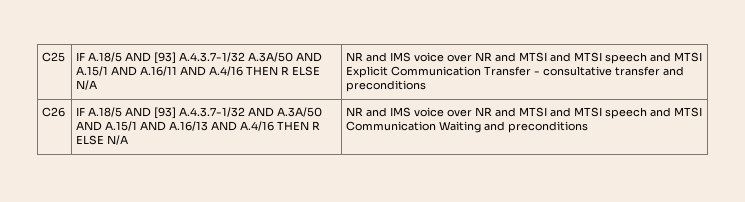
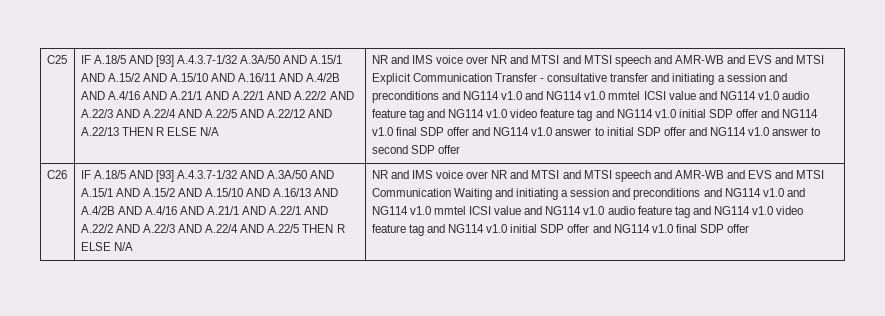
- IF A.18/5 AND [93] A.4.3.7-1/32 A.3A/50 AND A.15/1 AND A.16/11 AND A.4/16 THEN R ELSE N/A
+ IF A.18/5 AND [93] A.4.3.7-1/32 A.3A/50 AND A.15/1 AND A.15/2 AND A.15/10 AND A.16/11 AND A.4/2B AND A.4/16 AND A.21/1 AND A.22/1 AND A.22/2 AND A.22/3 AND A.22/4 AND A.22/5 AND A.22/12 AND A.22/13 THEN R ELSE N/A
- NR and IMS voice over NR and MTSI and MTSI speech and MTSI Explicit Communication Transfer - consultative transfer and preconditions
+ NR and IMS voice over NR and MTSI and MTSI speech and AMR-WB and EVS and MTSI Explicit Communication Transfer - consultative transfer and initiating a session and preconditions and NG114 v1.0 and NG114 v1.0 mmtel ICSI value and NG114 v1.0 audio feature tag and NG114 v1.0 video feature tag and NG114 v1.0 initial SDP offer and NG114 v1.0 final SDP offer and NG114 v1.0 answer to initial SDP offer and NG114 v1.0 answer to second SDP offer
- IF A.18/5 AND [93] A.4.3.7-1/32 AND A.3A/50 AND A.15/1 AND A.16/13 AND A.4/16 THEN R ELSE N/A
+ IF A.18/5 AND [93] A.4.3.7-1/32 AND A.3A/50 AND A.15/1 AND A.15/2 AND A.15/10 AND A.16/13 AND A.4/2B AND A.4/16 AND A.21/1 AND A.22/1 AND A.22/2 AND A.22/3 AND A.22/4 AND A.22/5 THEN R ELSE N/A
- NR and IMS voice over NR and MTSI and MTSI speech and MTSI Communication Waiting and preconditions
+ NR and IMS voice over NR and MTSI and MTSI speech and AMR-WB and EVS and MTSI Communication Waiting and initiating a session and preconditions and NG114 v1.0 and NG114 v1.0 mmtel ICSI value and NG114 v1.0 audio feature tag and NG114 v1.0 video feature tag and NG114 v1.0 initial SDP offer and NG114 v1.0 final SDP offer

